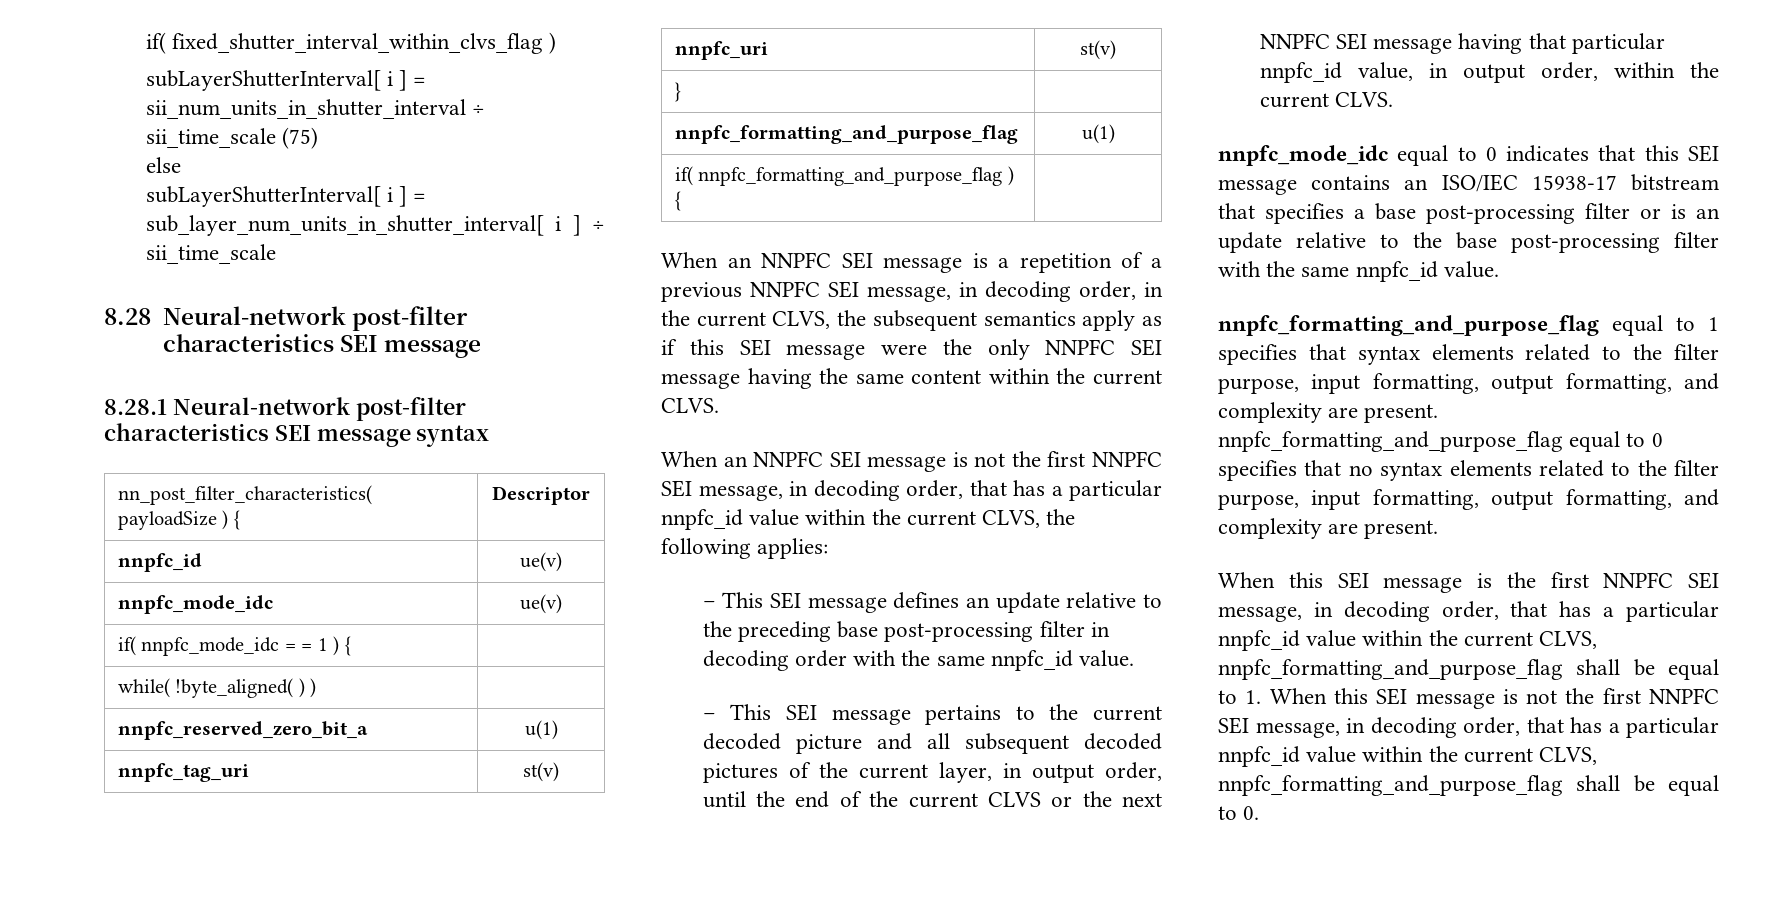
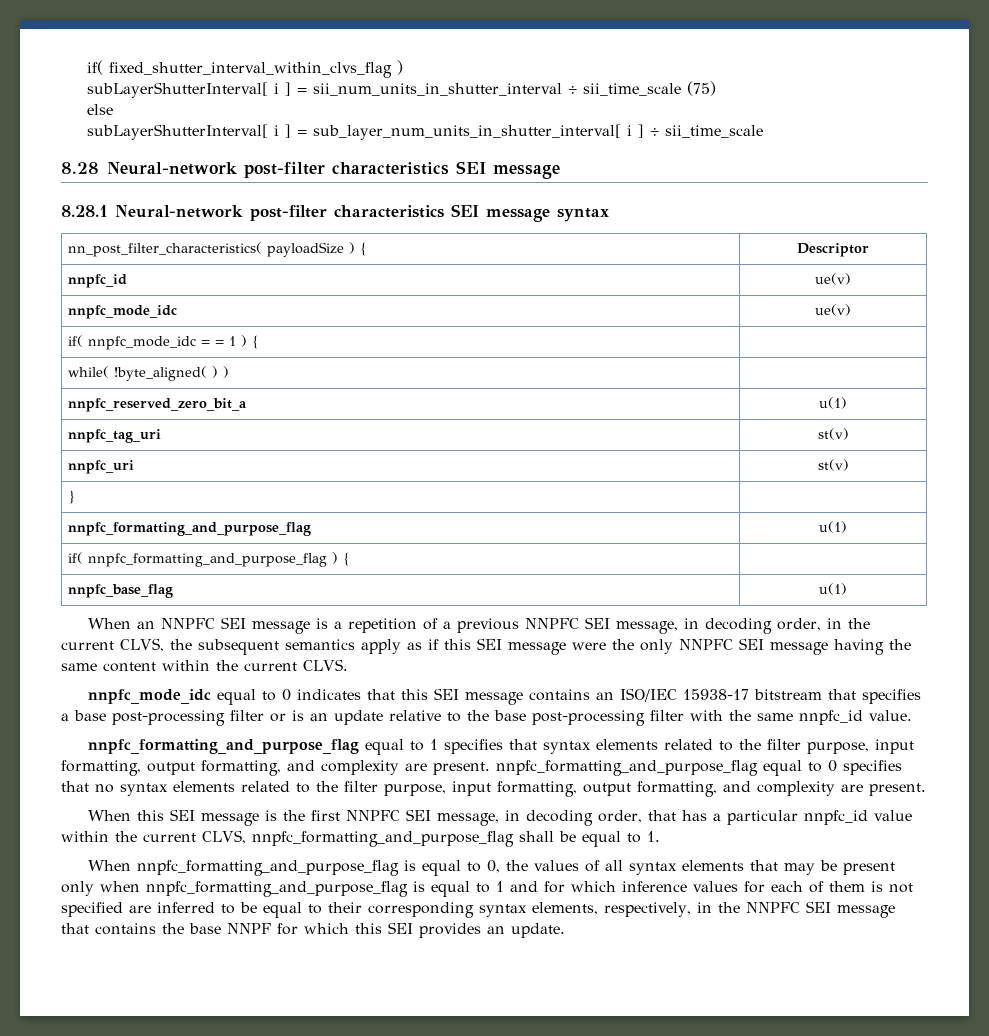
+ nnpfc_base_flag | u(1)
- When an NNPFC SEI message is not the first NNPFC SEI message, in decoding order, that has a particular nnpfc_id value within the current CLVS, the following applies:
- – This SEI message defines an update relative to the preceding base post-processing filter in decoding order with the same nnpfc_id value.
- – This SEI message pertains to the current decoded picture and all subsequent decoded pictures of the current layer, in output order, until the end of the current CLVS or the next NNPFC SEI message having that particular nnpfc_id value, in output order, within the current CLVS.
- When this SEI message is the first NNPFC SEI message, in decoding order, that has a particular nnpfc_id value within the current CLVS, nnpfc_formatting_and_purpose_flag shall be equal to 1. When this SEI message is not the first NNPFC SEI message, in decoding order, that has a particular nnpfc_id value within the current CLVS, nnpfc_formatting_and_purpose_flag shall be equal to 0.
+ When this SEI message is the first NNPFC SEI message, in decoding order, that has a particular nnpfc_id value within the current CLVS, nnpfc_formatting_and_purpose_flag shall be equal to 1.
+ When nnpfc_formatting_and_purpose_flag is equal to 0, the values of all syntax elements that may be present only when nnpfc_formatting_and_purpose_flag is equal to 1 and for which inference values for each of them is not specified are inferred to be equal to their corresponding syntax elements, respectively, in the NNPFC SEI message that contains the base NNPF for which this SEI provides an update.

